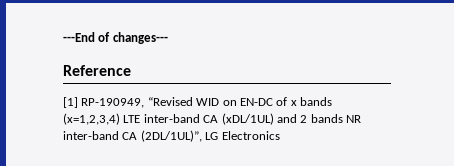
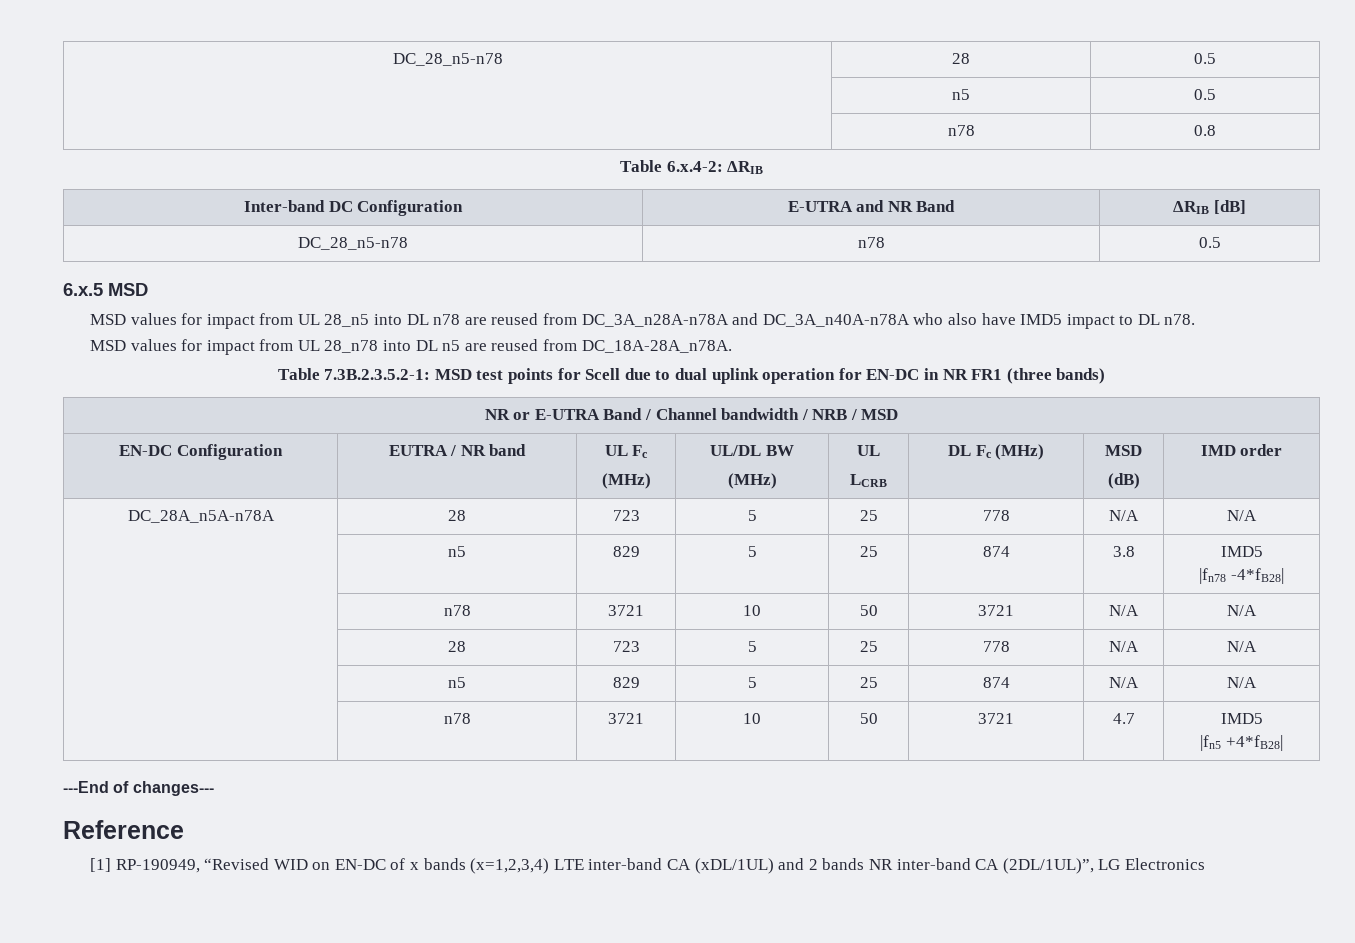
+ DC_28_n5-n78 | 28 | 0.5
+ | n5 | 0.5
+ | n78 | 0.8
+ Table 6.x.4-2: ΔRIB
+ Inter-band DC Configuration | E-UTRA and NR Band | ΔRIB [dB]
+ DC_28_n5-n78 | n78 | 0.5
+ 6.x.5 MSD
+ MSD values for impact from UL 28_n5 into DL n78 are reused from DC_3A_n28A-n78A and DC_3A_n40A-n78A who also have IMD5 impact to DL n78.
+ MSD values for impact from UL 28_n78 into DL n5 are reused from DC_18A-28A_n78A.
+ Table 7.3B.2.3.5.2-1: MSD test points for Scell due to dual uplink operation for EN-DC in NR FR1 (three bands)
+ NR or E-UTRA Band / Channel bandwidth / NRB / MSD
+ EN-DC Configuration | EUTRA / NR band | UL Fc
+ (MHz) | UL/DL BW
+ (MHz) | UL
+ LCRB | DL Fc (MHz) | MSD
+ (dB) | IMD order
+ DC_28A_n5A-n78A | 28 | 723 | 5 | 25 | 778 | N/A | N/A
+ | n5 | 829 | 5 | 25 | 874 | 3.8 | IMD5
+ |fn78 -4*fB28|
+ | n78 | 3721 | 10 | 50 | 3721 | N/A | N/A
+ | 28 | 723 | 5 | 25 | 778 | N/A | N/A
+ | n5 | 829 | 5 | 25 | 874 | N/A | N/A
+ | n78 | 3721 | 10 | 50 | 3721 | 4.7 | IMD5
+ |fn5 +4*fB28|

